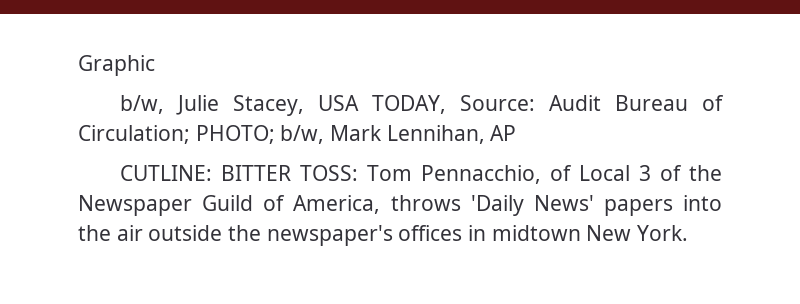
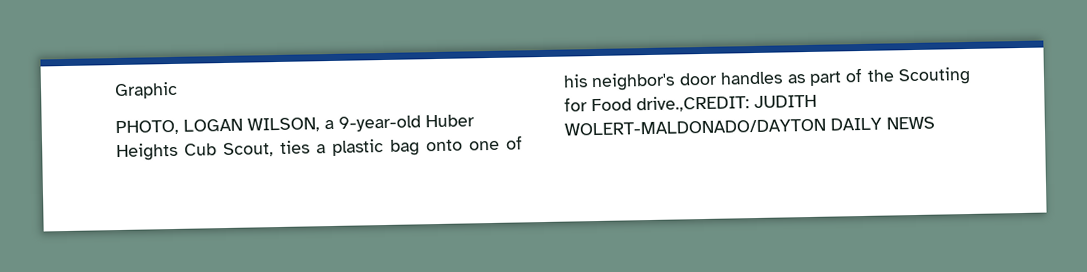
- b/w, Julie Stacey, USA TODAY, Source: Audit Bureau of Circulation; PHOTO; b/w, Mark Lennihan, AP
- CUTLINE: BITTER TOSS: Tom Pennacchio, of Local 3 of the Newspaper Guild of America, throws 'Daily News' papers into the air outside the newspaper's offices in midtown New York.
+ PHOTO, LOGAN WILSON, a 9-year-old Huber Heights Cub Scout, ties a plastic bag onto one of his neighbor's door handles as part of the Scouting for Food drive.,CREDIT: JUDITH WOLERT-MALDONADO/DAYTON DAILY NEWS

